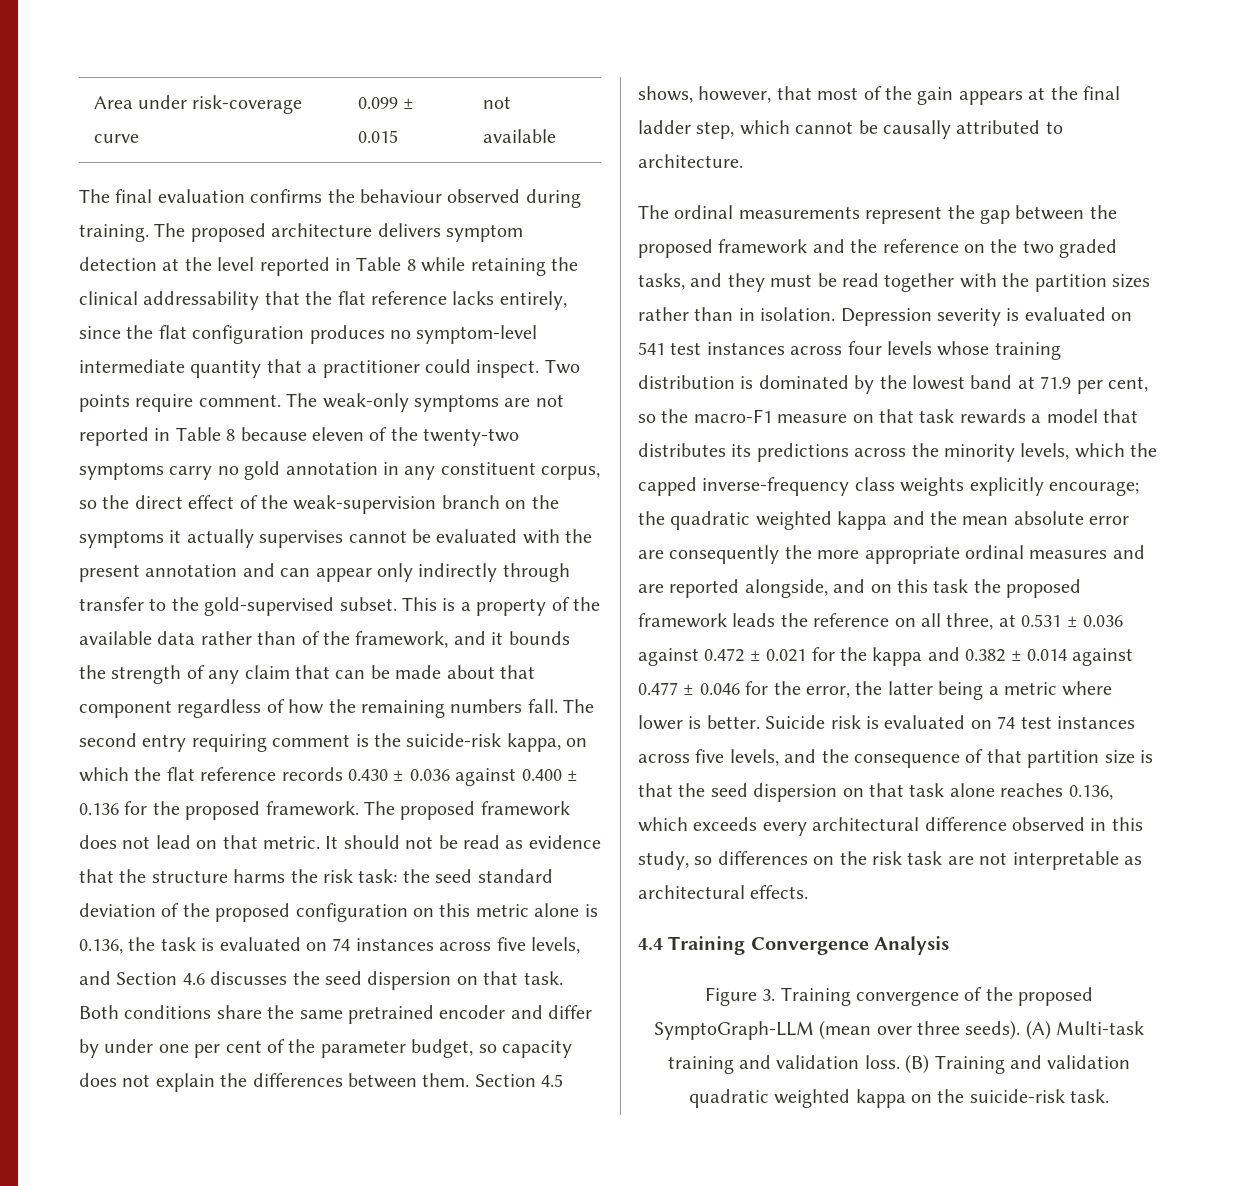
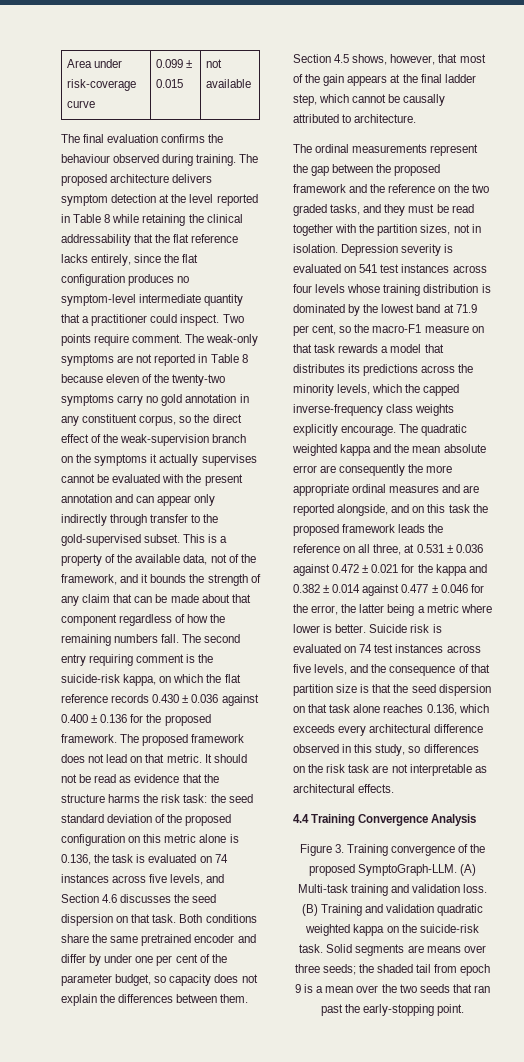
- This is a property of the available data rather than of the framework, and it bounds the strength of any claim that can be made about that component regardless of how the remaining numbers fall.
+ This is a property of the available data, not of the framework, and it bounds the strength of any claim that can be made about that component regardless of how the remaining numbers fall.
- The ordinal measurements represent the gap between the proposed framework and the reference on the two graded tasks, and they must be read together with the partition sizes rather than in isolation.
+ The ordinal measurements represent the gap between the proposed framework and the reference on the two graded tasks, and they must be read together with the partition sizes, not in isolation.
- Depression severity is evaluated on 541 test instances across four levels whose training distribution is dominated by the lowest band at 71.9 per cent, so the macro-F1 measure on that task rewards a model that distributes its predictions across the minority levels, which the capped inverse-frequency class weights explicitly encourage; the quadratic weighted kappa and the mean absolute error are consequently the more appropriate ordinal measures and are reported alongside, and on this task the proposed framework leads the reference on all three, at 0.531 ± 0.036 against 0.472 ± 0.021 for the kappa and 0.382 ± 0.014 against 0.477 ± 0.046 for the error, the latter being a metric where lower is better.
+ Depression severity is evaluated on 541 test instances across four levels whose training distribution is dominated by the lowest band at 71.9 per cent, so the macro-F1 measure on that task rewards a model that distributes its predictions across the minority levels, which the capped inverse-frequency class weights explicitly encourage. The quadratic weighted kappa and the mean absolute error are consequently the more appropriate ordinal measures and are reported alongside, and on this task the proposed framework leads the reference on all three, at 0.531 ± 0.036 against 0.472 ± 0.021 for the kappa and 0.382 ± 0.014 against 0.477 ± 0.046 for the error, the latter being a metric where lower is better.
- Figure 3. Training convergence of the proposed SymptoGraph-LLM (mean over three seeds).
+ Figure 3. Training convergence of the proposed SymptoGraph-LLM.
+ Solid segments are means over three seeds; the shaded tail from epoch 9 is a mean over the two seeds that ran past the early-stopping point.

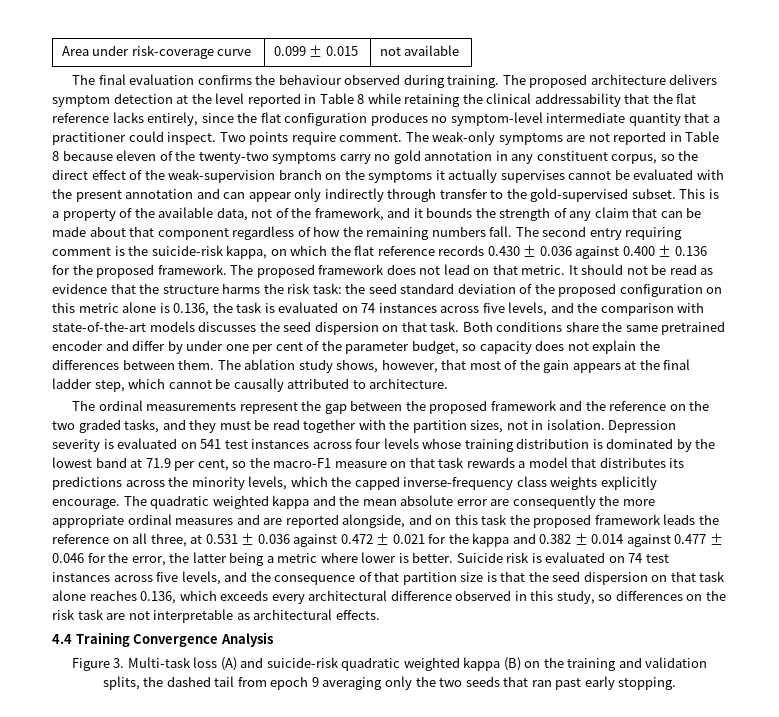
- It should not be read as evidence that the structure harms the risk task: the seed standard deviation of the proposed configuration on this metric alone is 0.136, the task is evaluated on 74 instances across five levels, and Section 4.6 discusses the seed dispersion on that task.
+ It should not be read as evidence that the structure harms the risk task: the seed standard deviation of the proposed configuration on this metric alone is 0.136, the task is evaluated on 74 instances across five levels, and the comparison with state-of-the-art models discusses the seed dispersion on that task.
- Section 4.5 shows, however, that most of the gain appears at the final ladder step, which cannot be causally attributed to architecture.
+ The ablation study shows, however, that most of the gain appears at the final ladder step, which cannot be causally attributed to architecture.
- Figure 3. Training convergence of the proposed SymptoGraph-LLM. (A) Multi-task training and validation loss. (B) Training and validation quadratic weighted kappa on the suicide-risk task. Solid segments are means over three seeds; the shaded tail from epoch 9 is a mean over the two seeds that ran past the early-stopping point.
+ Figure 3. Multi-task loss (A) and suicide-risk quadratic weighted kappa (B) on the training and validation splits, the dashed tail from epoch 9 averaging only the two seeds that ran past early stopping.

